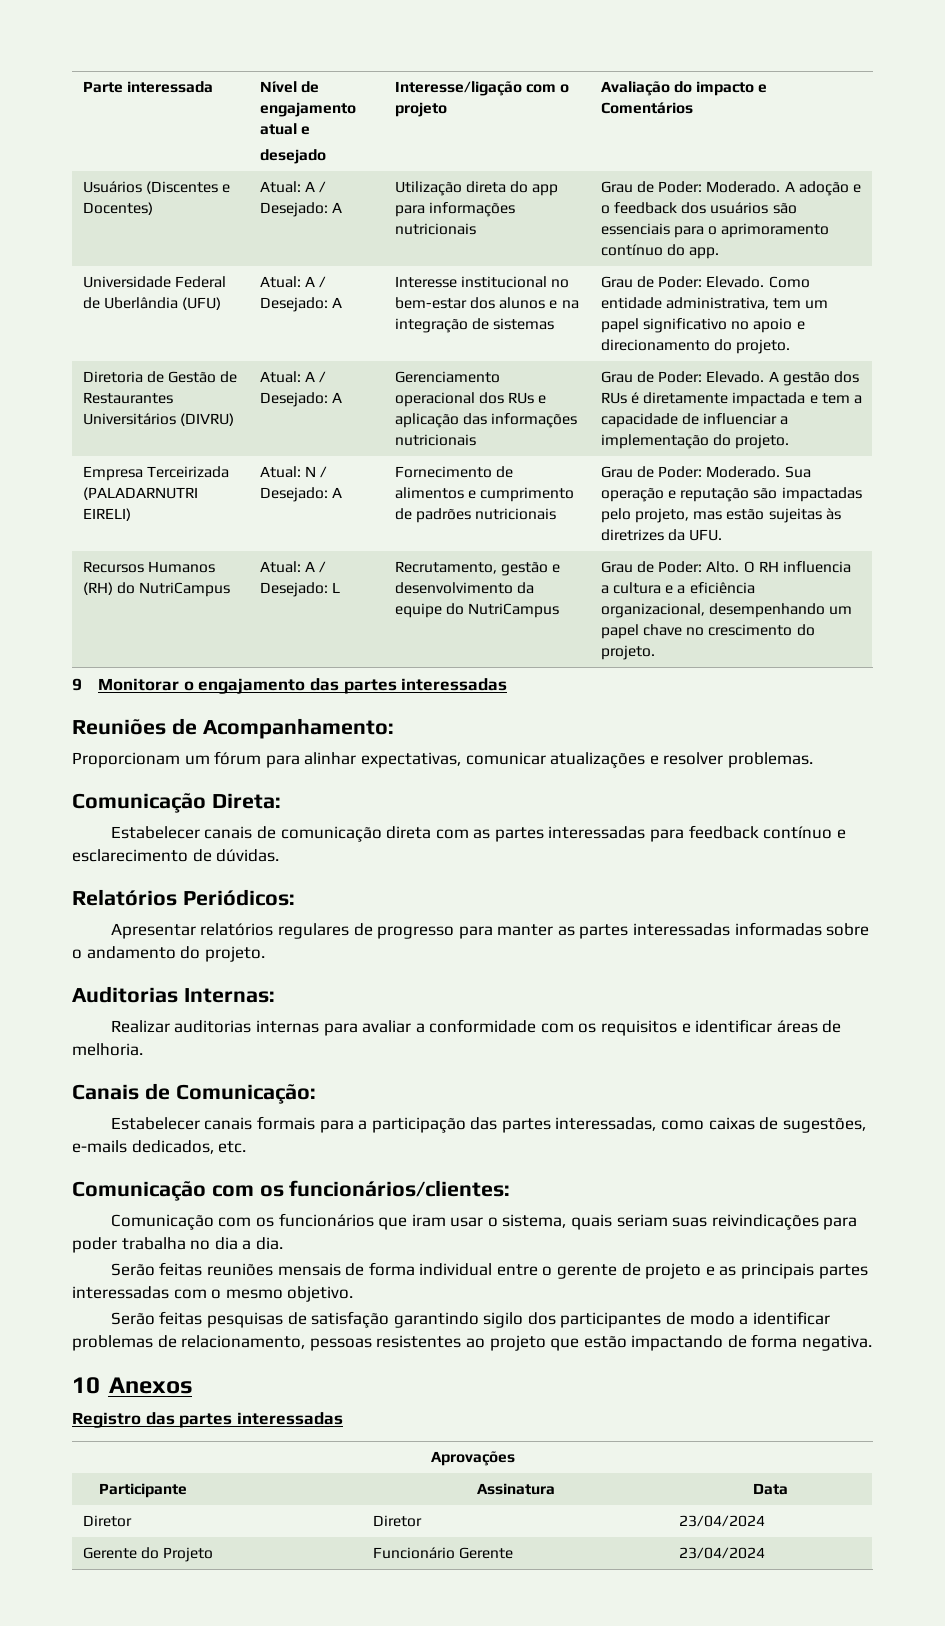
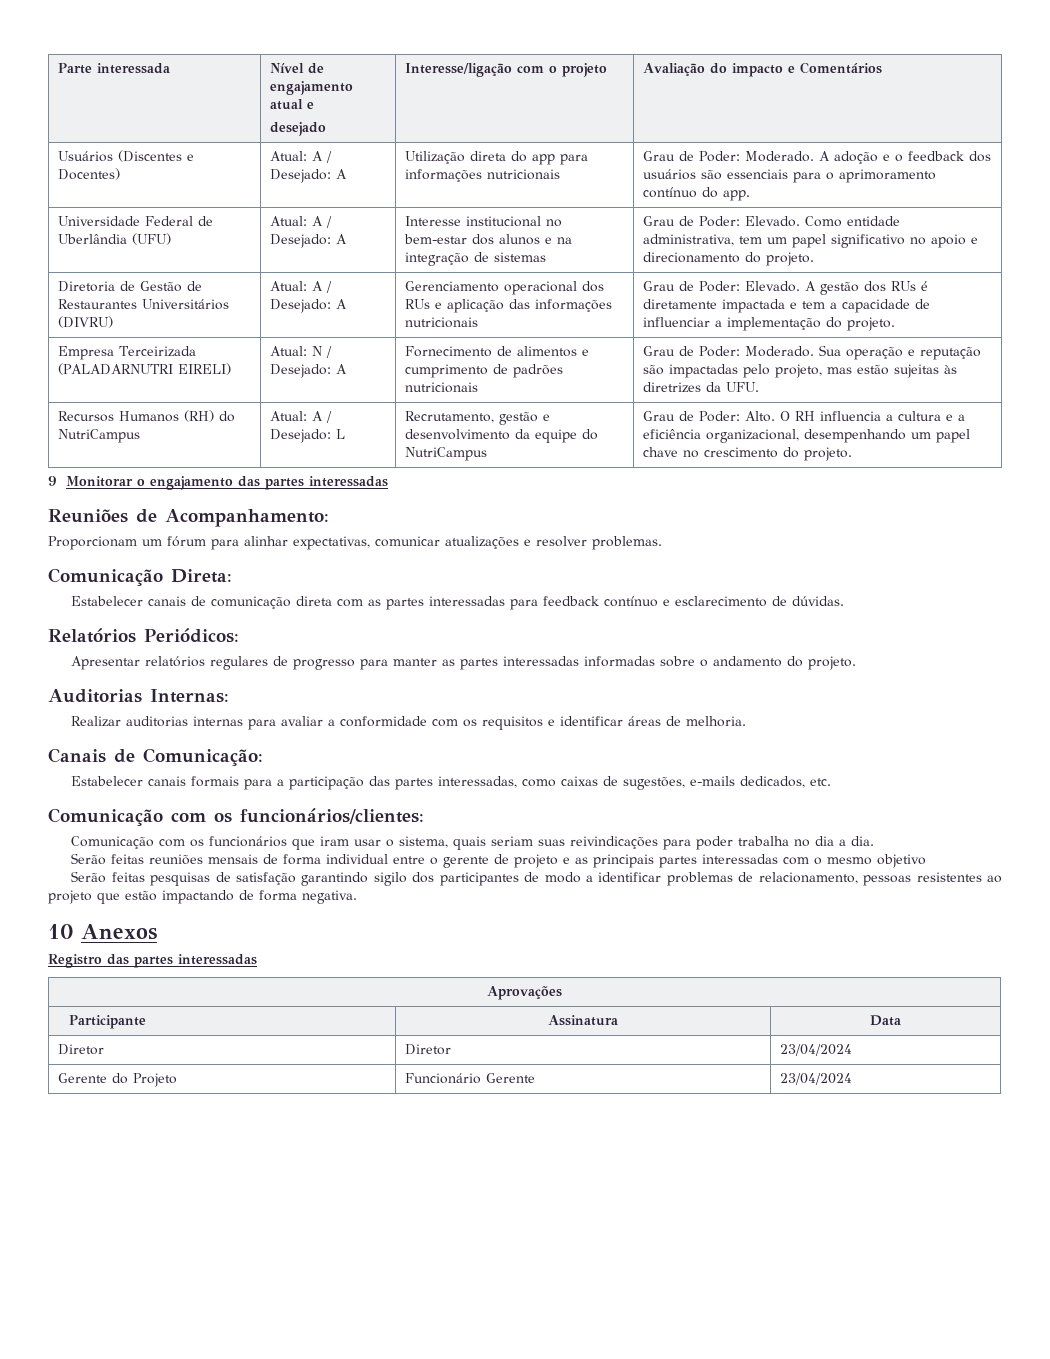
- Serão feitas reuniões mensais de forma individual entre o gerente de projeto e as principais partes interessadas com o mesmo objetivo.
+ Serão feitas reuniões mensais de forma individual entre o gerente de projeto e as principais partes interessadas com o mesmo objetivo

